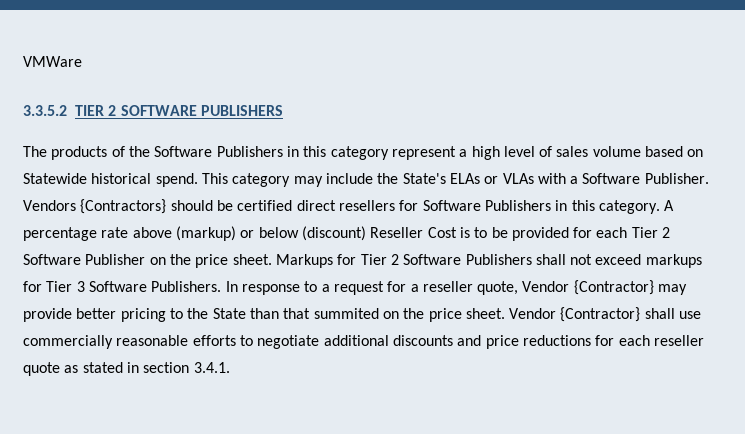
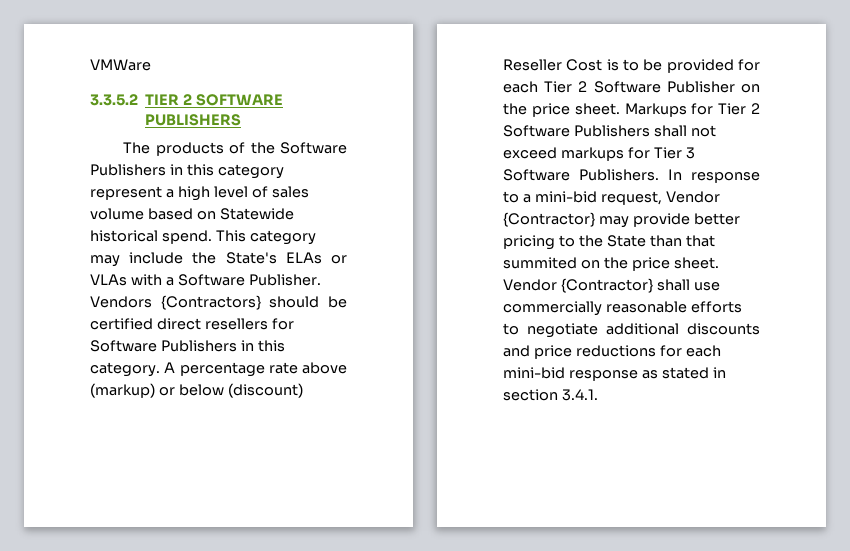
- In response to a request for a reseller quote, Vendor {Contractor} may provide better pricing to the State than that summited on the price sheet.
+ In response to a mini-bid request, Vendor {Contractor} may provide better pricing to the State than that summited on the price sheet.
- Vendor {Contractor} shall use commercially reasonable efforts to negotiate additional discounts and price reductions for each reseller quote as stated in section 3.4.1.
+ Vendor {Contractor} shall use commercially reasonable efforts to negotiate additional discounts and price reductions for each mini-bid response as stated in section 3.4.1.

